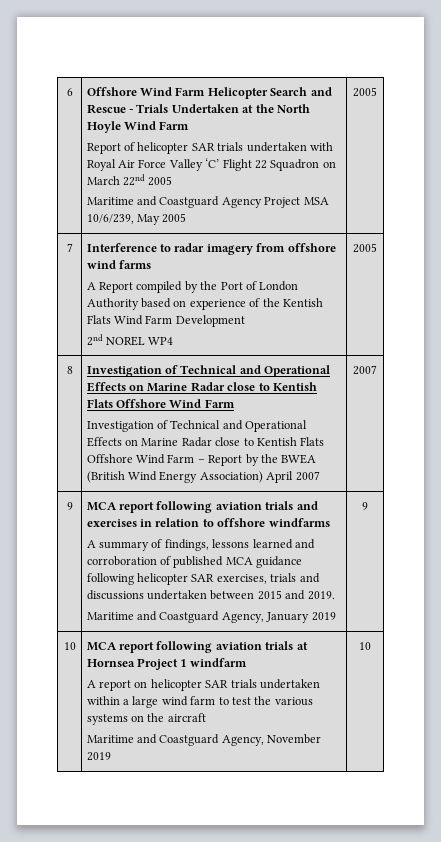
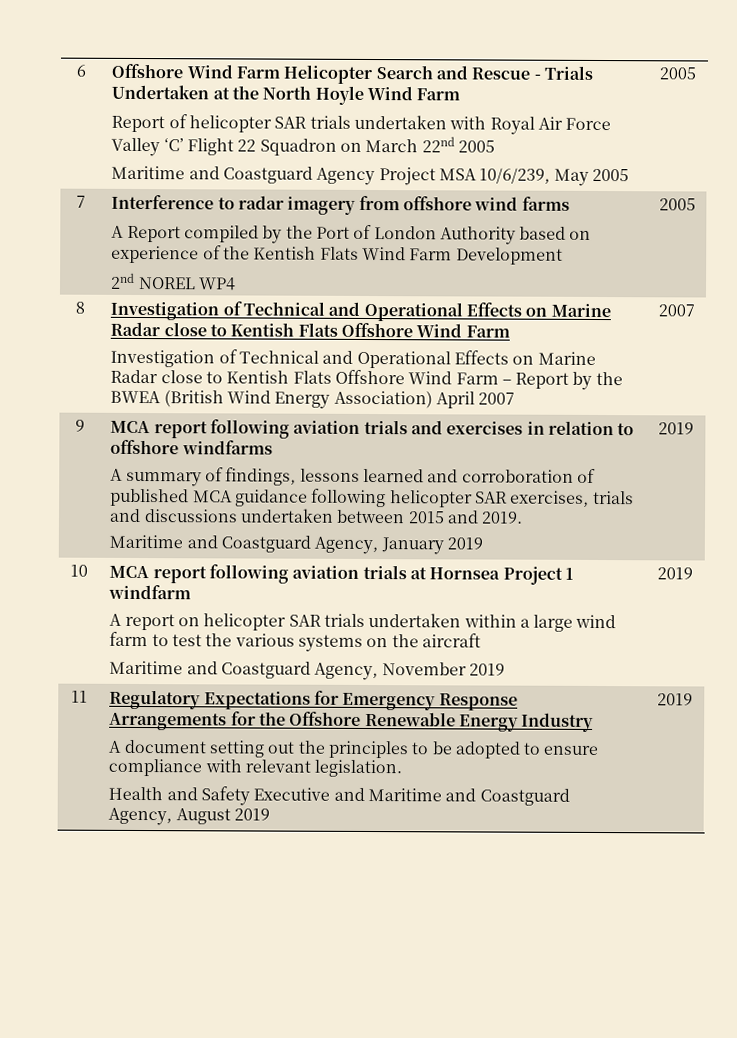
- Maritime and Coastguard Agency, January 2019 | 9
+ Maritime and Coastguard Agency, January 2019 | 2019
  10 | MCA report following aviation trials at Hornsea Project 1 windfarm
  A report on helicopter SAR trials undertaken within a large wind farm to test the various systems on the aircraft
- Maritime and Coastguard Agency, November 2019 | 10
+ Maritime and Coastguard Agency, November 2019 | 2019
+ 11 | Regulatory Expectations for Emergency Response Arrangements for the Offshore Renewable Energy Industry
+ A document setting out the principles to be adopted to ensure compliance with relevant legislation.
+ Health and Safety Executive and Maritime and Coastguard Agency, August 2019 | 2019

